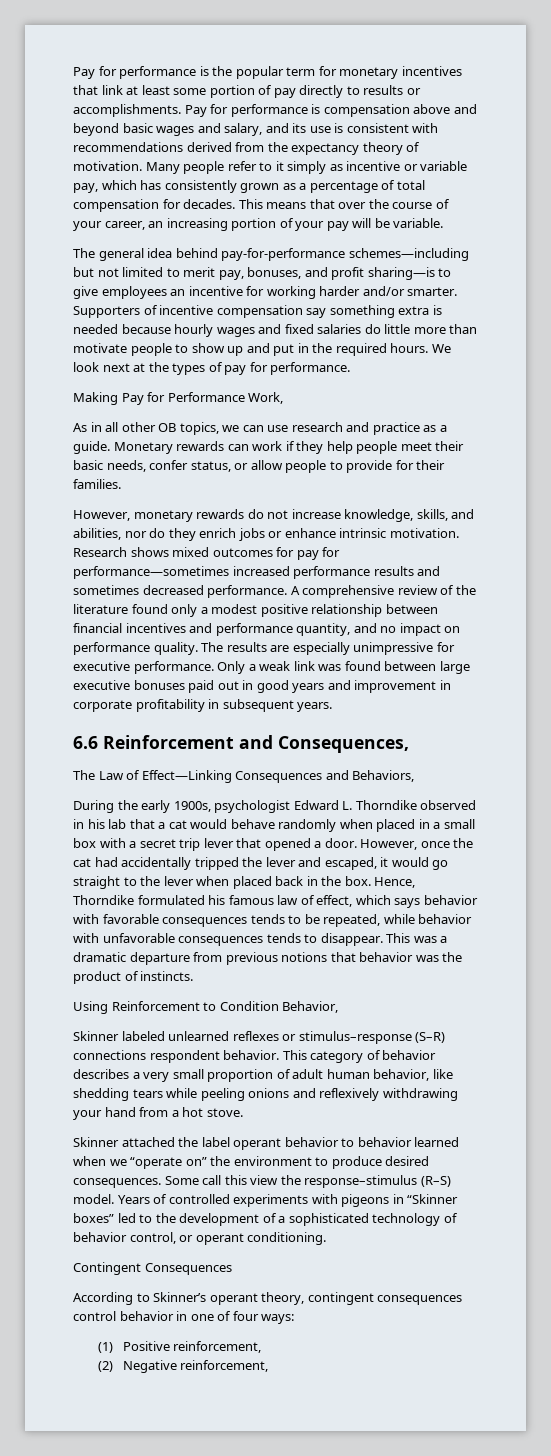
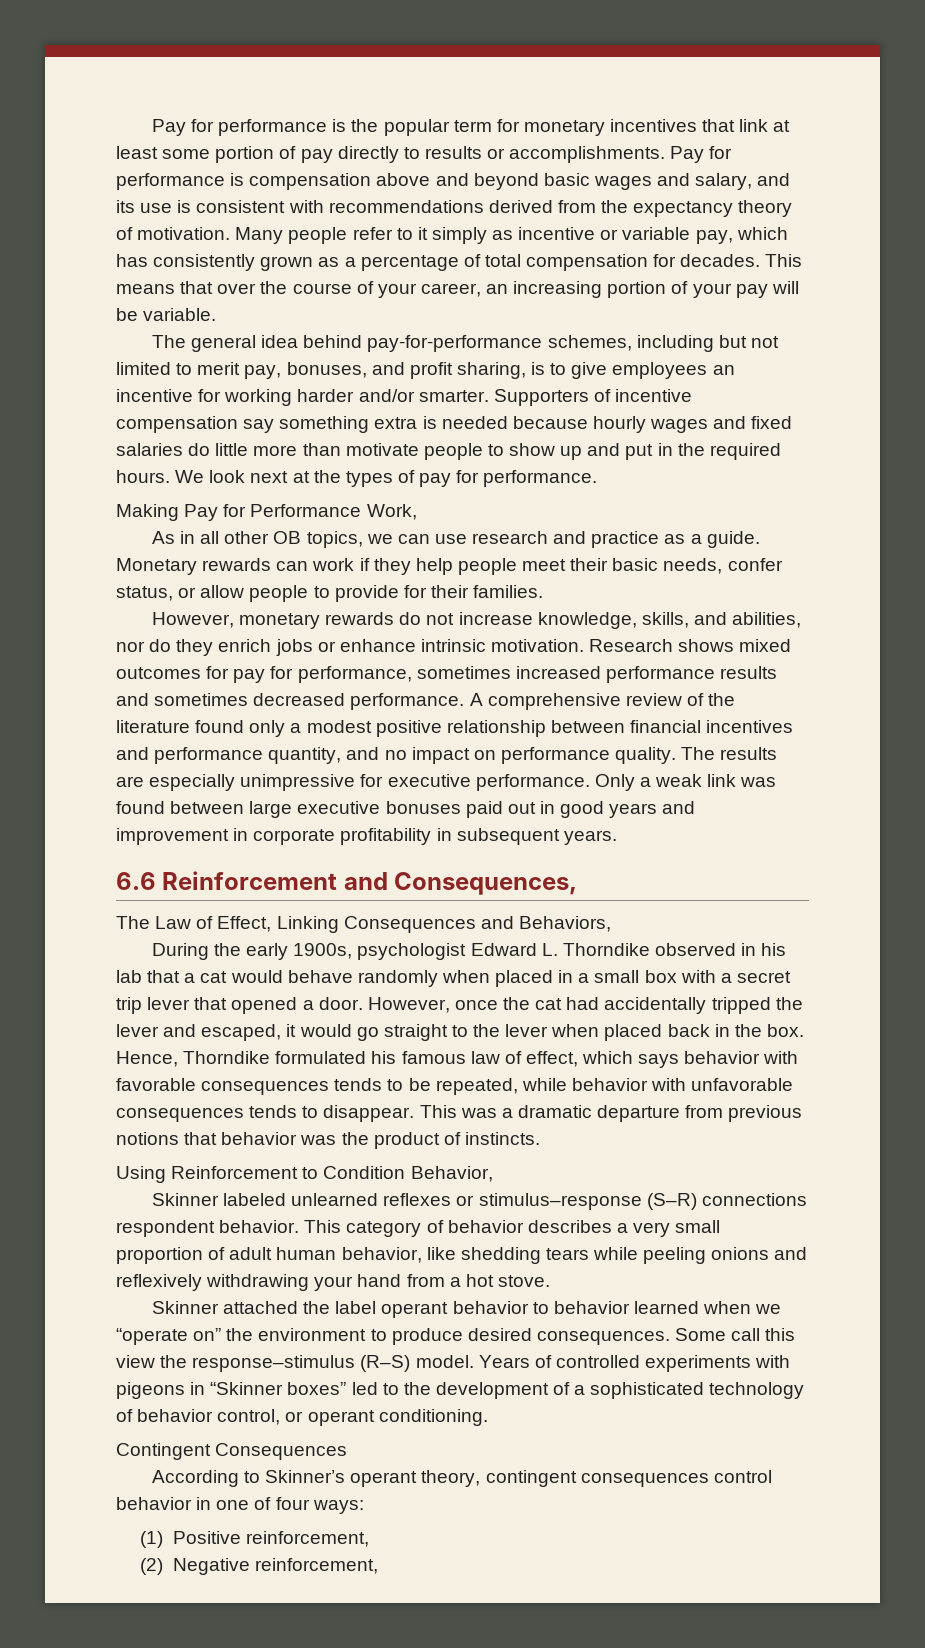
- The general idea behind pay-for-performance schemes—including but not limited to merit pay, bonuses, and profit sharing—is to give employees an incentive for working harder and/or smarter.
+ The general idea behind pay-for-performance schemes, including but not limited to merit pay, bonuses, and profit sharing, is to give employees an incentive for working harder and/or smarter.
- Research shows mixed outcomes for pay for performance—sometimes increased performance results and sometimes decreased performance.
+ Research shows mixed outcomes for pay for performance, sometimes increased performance results and sometimes decreased performance.
- The Law of Effect—Linking Consequences and Behaviors,
+ The Law of Effect, Linking Consequences and Behaviors,

